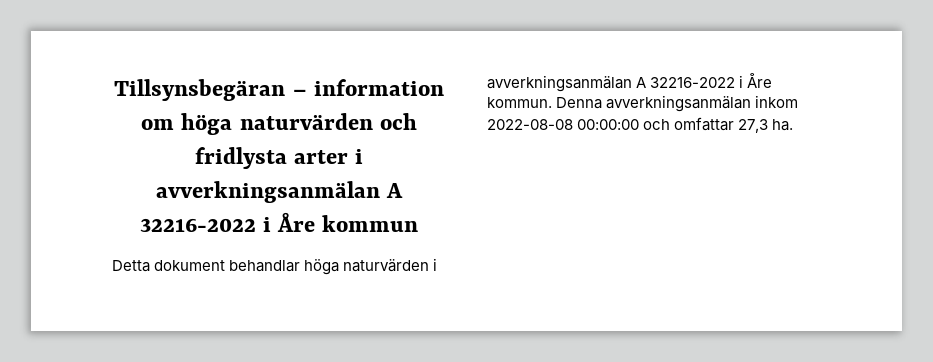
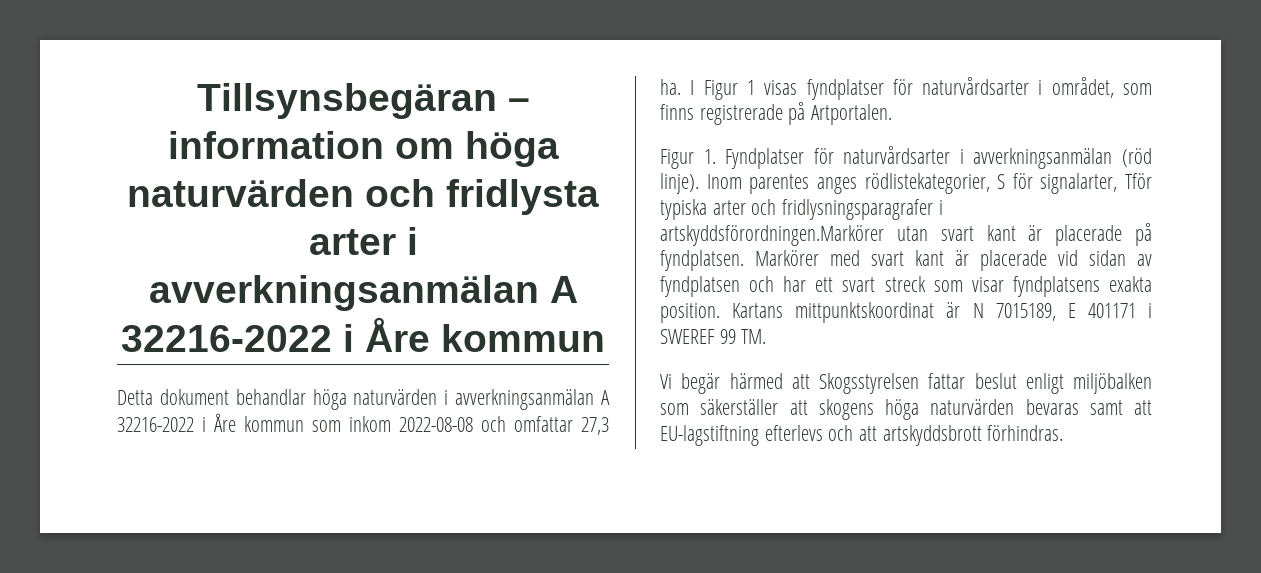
- Detta dokument behandlar höga naturvärden i avverkningsanmälan A 32216-2022 i Åre kommun. Denna avverkningsanmälan inkom 2022-08-08 00:00:00 och omfattar 27,3 ha.
+ Detta dokument behandlar höga naturvärden i avverkningsanmälan A 32216-2022 i Åre kommun som inkom 2022-08-08 och omfattar 27,3 ha.
+ I Figur 1 visas fyndplatser för naturvårdsarter i området, som finns registrerade på Artportalen.
+ Figur 1. Fyndplatser för naturvårdsarter i avverkningsanmälan (röd linje). Inom parentes anges rödlistekategorier, S för signalarter, Tför typiska arter och fridlysningsparagrafer i artskyddsförordningen.Markörer utan svart kant är placerade på fyndplatsen. Markörer med svart kant är placerade vid sidan av fyndplatsen och har ett svart streck som visar fyndplatsens exakta position. Kartans mittpunktskoordinat är N 7015189, E 401171 i SWEREF 99 TM.
+ Vi begär härmed att Skogsstyrelsen fattar beslut enligt miljöbalken som säkerställer att skogens höga naturvärden bevaras samt att EU-lagstiftning efterlevs och att artskyddsbrott förhindras.

